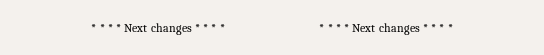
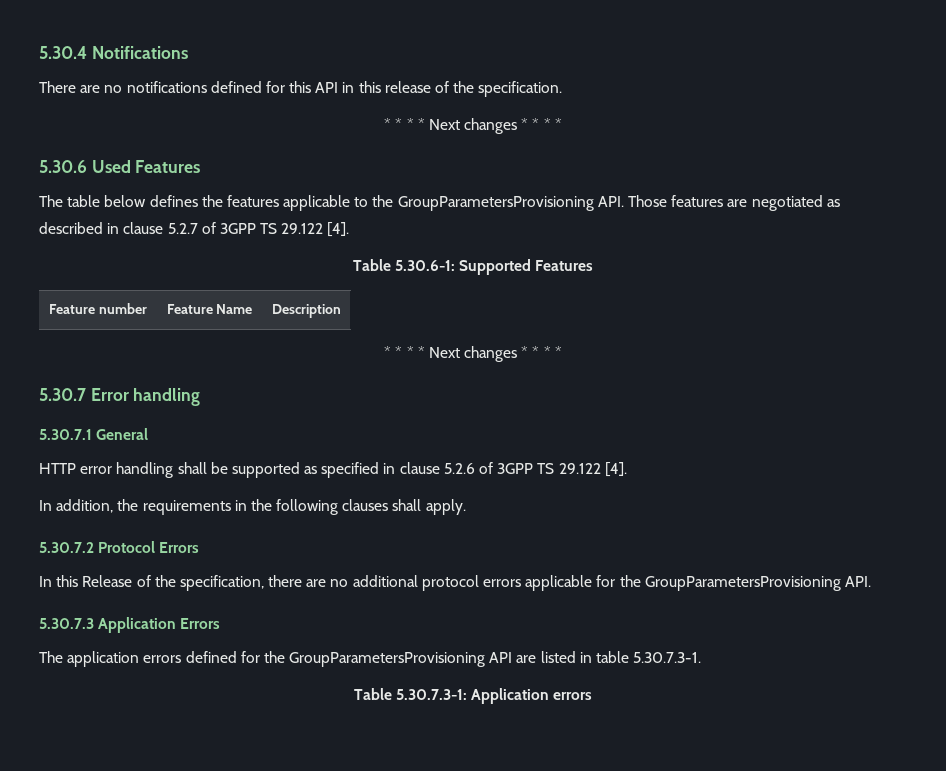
+ 5.30.4 Notifications
+ There are no notifications defined for this API in this release of the specification.
+ 5.30.6 Used Features
+ The table below defines the features applicable to the GroupParametersProvisioning API. Those features are negotiated as described in clause 5.2.7 of 3GPP TS 29.122 [4].
+ Table 5.30.6-1: Supported Features
+ Feature number | Feature Name | Description
+ 5.30.7 Error handling
+ 5.30.7.1 General
+ HTTP error handling shall be supported as specified in clause 5.2.6 of 3GPP TS 29.122 [4].
+ In addition, the requirements in the following clauses shall apply.
+ 5.30.7.2 Protocol Errors
+ In this Release of the specification, there are no additional protocol errors applicable for the GroupParametersProvisioning API.
+ 5.30.7.3 Application Errors
+ The application errors defined for the GroupParametersProvisioning API are listed in table 5.30.7.3-1.
+ Table 5.30.7.3-1: Application errors

